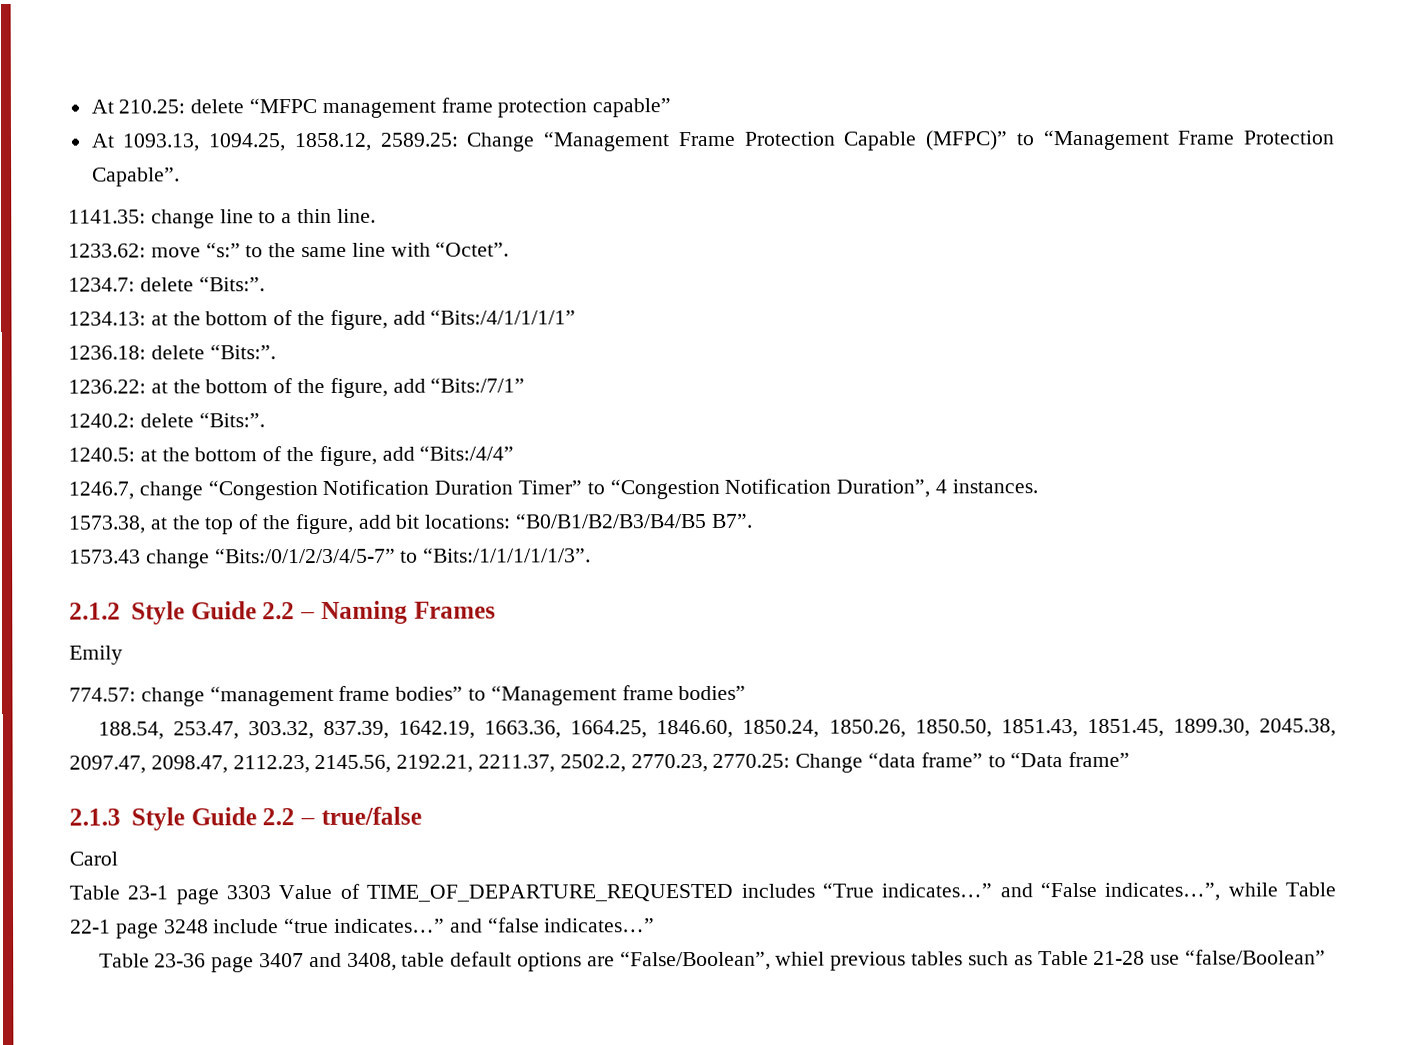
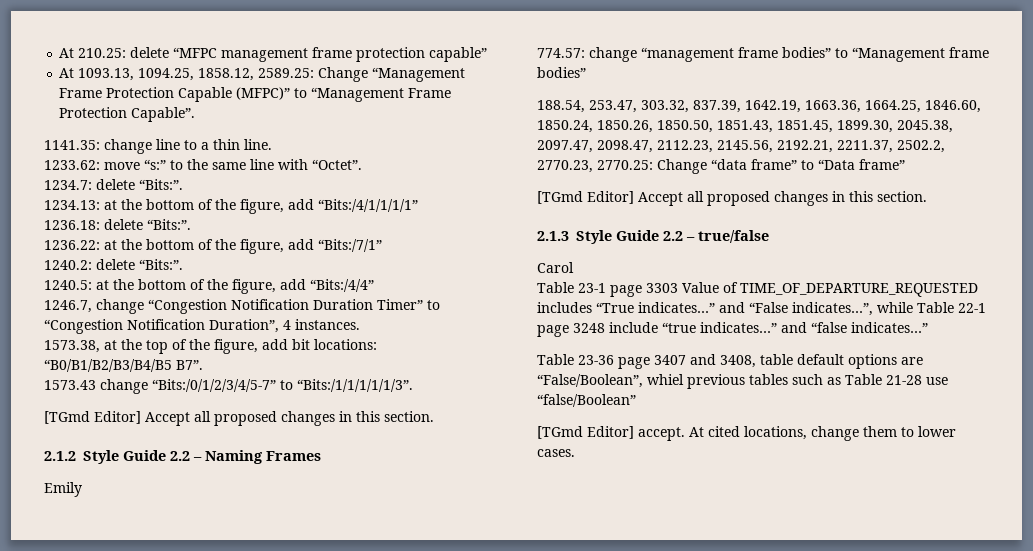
  1573.43 change “Bits:/0/1/2/3/4/5-7” to “Bits:/1/1/1/1/1/3”.
+ [TGmd Editor] Accept all proposed changes in this section.
  188.54, 253.47, 303.32, 837.39, 1642.19, 1663.36, 1664.25, 1846.60, 1850.24, 1850.26, 1850.50, 1851.43, 1851.45, 1899.30, 2045.38, 2097.47, 2098.47, 2112.23, 2145.56, 2192.21, 2211.37, 2502.2, 2770.23, 2770.25: Change “data frame” to “Data frame”
+ [TGmd Editor] Accept all proposed changes in this section.
+ [TGmd Editor] accept. At cited locations, change them to lower cases.

